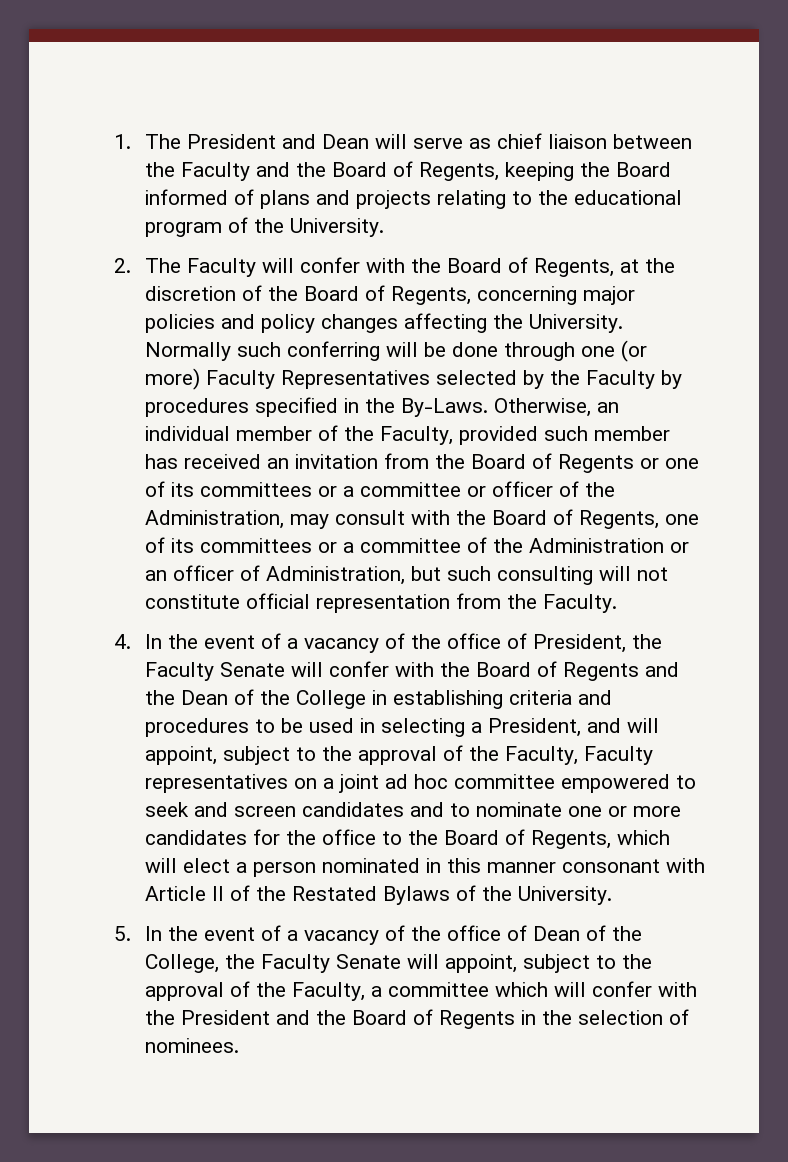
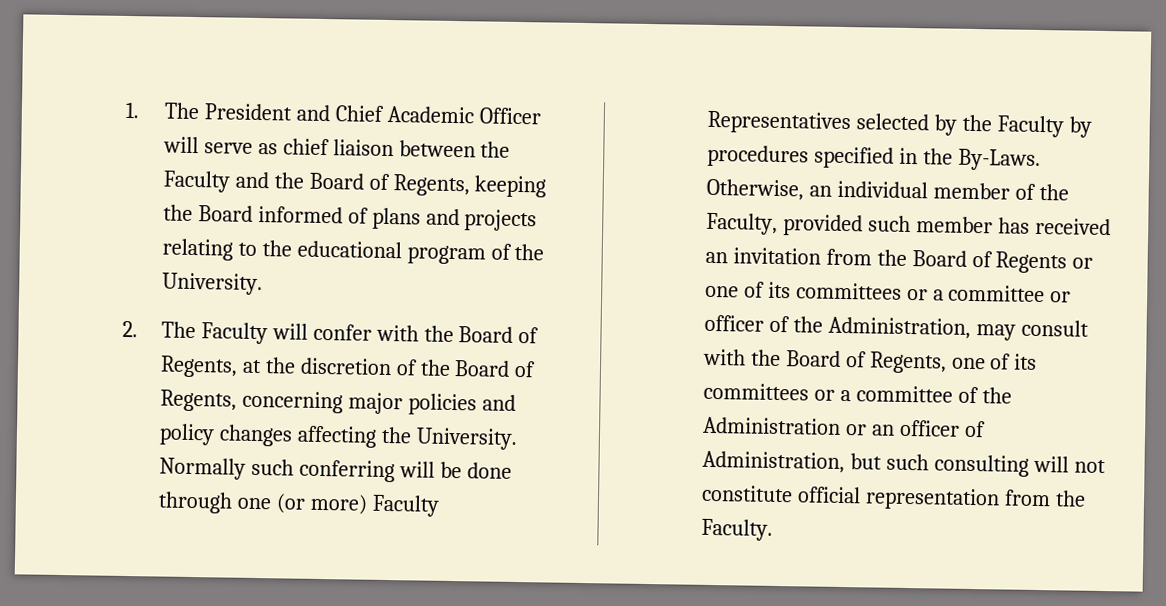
- 1. The President and Dean will serve as chief liaison between the Faculty and the Board of Regents, keeping the Board informed of plans and projects relating to the educational program of the University.
+ 1. The President and Chief Academic Officer will serve as chief liaison between the Faculty and the Board of Regents, keeping the Board informed of plans and projects relating to the educational program of the University.
- 4. In the event of a vacancy of the office of President, the Faculty Senate will confer with the Board of Regents and the Dean of the College in establishing criteria and procedures to be used in selecting a President, and will appoint, subject to the approval of the Faculty, Faculty representatives on a joint ad hoc committee empowered to seek and screen candidates and to nominate one or more candidates for the office to the Board of Regents, which will elect a person nominated in this manner consonant with Article II of the Restated Bylaws of the University.
- 5. In the event of a vacancy of the office of Dean of the College, the Faculty Senate will appoint, subject to the approval of the Faculty, a committee which will confer with the President and the Board of Regents in the selection of nominees.

